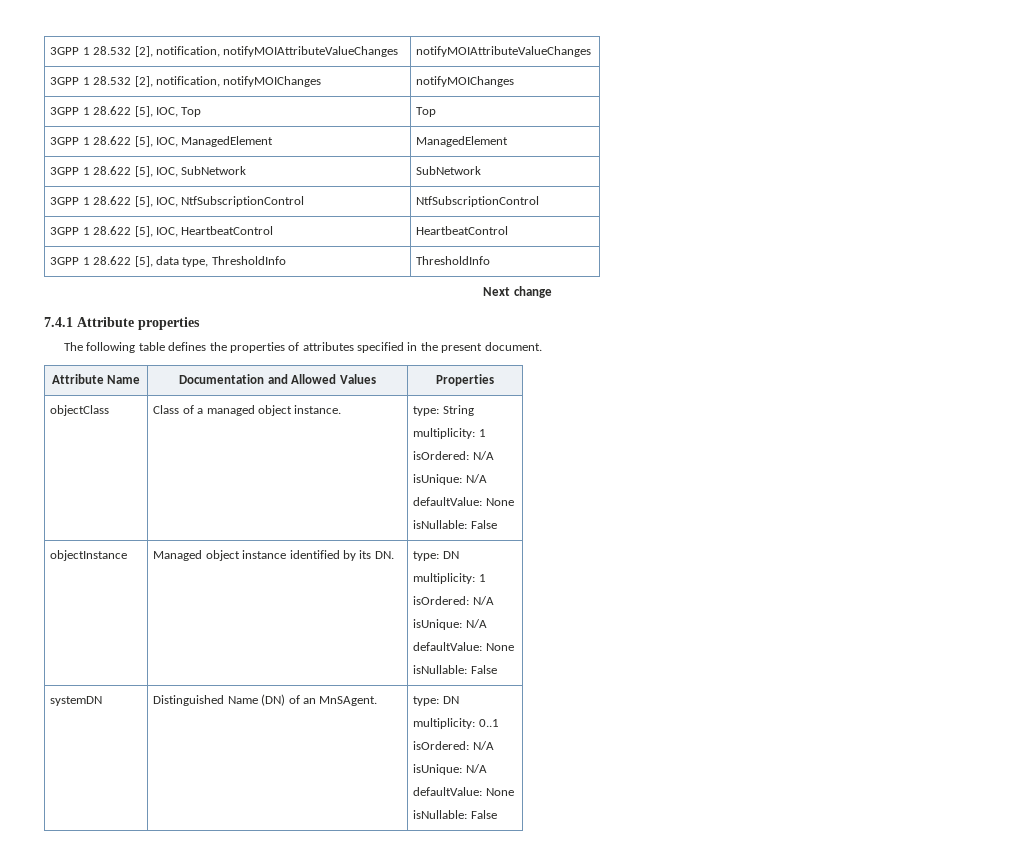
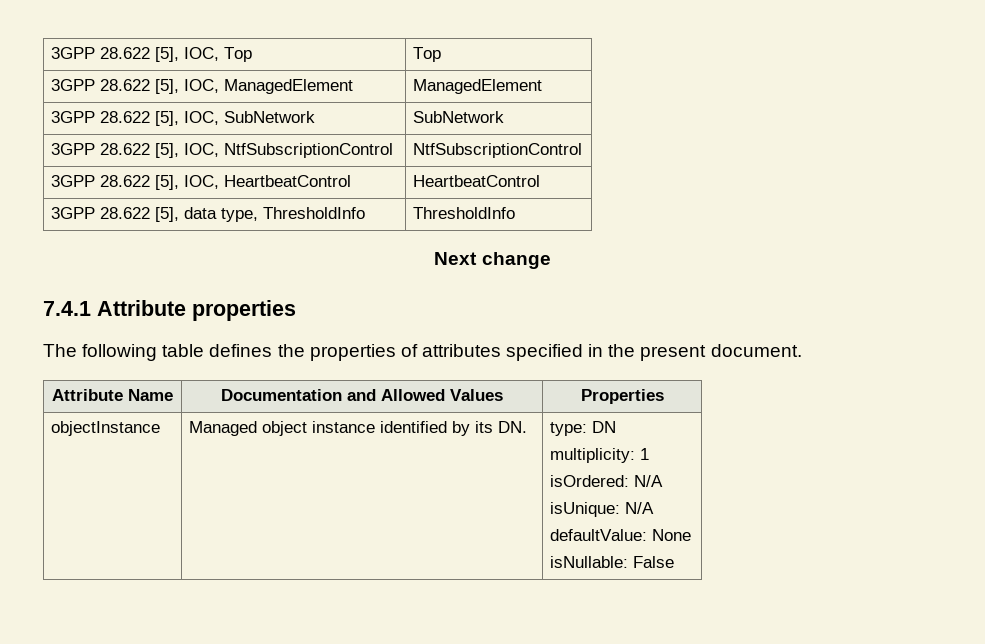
- 3GPP 1 28.532 [2], notification, notifyMOIAttributeValueChanges | notifyMOIAttributeValueChanges
- 3GPP 1 28.532 [2], notification, notifyMOIChanges | notifyMOIChanges
- 3GPP 1 28.622 [5], IOC, Top | Top
+ 3GPP 28.622 [5], IOC, Top | Top
- 3GPP 1 28.622 [5], IOC, ManagedElement | ManagedElement
+ 3GPP 28.622 [5], IOC, ManagedElement | ManagedElement
- 3GPP 1 28.622 [5], IOC, SubNetwork | SubNetwork
+ 3GPP 28.622 [5], IOC, SubNetwork | SubNetwork
- 3GPP 1 28.622 [5], IOC, NtfSubscriptionControl | NtfSubscriptionControl
+ 3GPP 28.622 [5], IOC, NtfSubscriptionControl | NtfSubscriptionControl
- 3GPP 1 28.622 [5], IOC, HeartbeatControl | HeartbeatControl
+ 3GPP 28.622 [5], IOC, HeartbeatControl | HeartbeatControl
- 3GPP 1 28.622 [5], data type, ThresholdInfo | ThresholdInfo
+ 3GPP 28.622 [5], data type, ThresholdInfo | ThresholdInfo
- objectClass | Class of a managed object instance. | type: String
- multiplicity: 1
- isOrdered: N/A
- isUnique: N/A
- defaultValue: None
- isNullable: False
- systemDN | Distinguished Name (DN) of an MnSAgent. | type: DN
- multiplicity: 0..1
- isOrdered: N/A
- isUnique: N/A
- defaultValue: None
- isNullable: False

